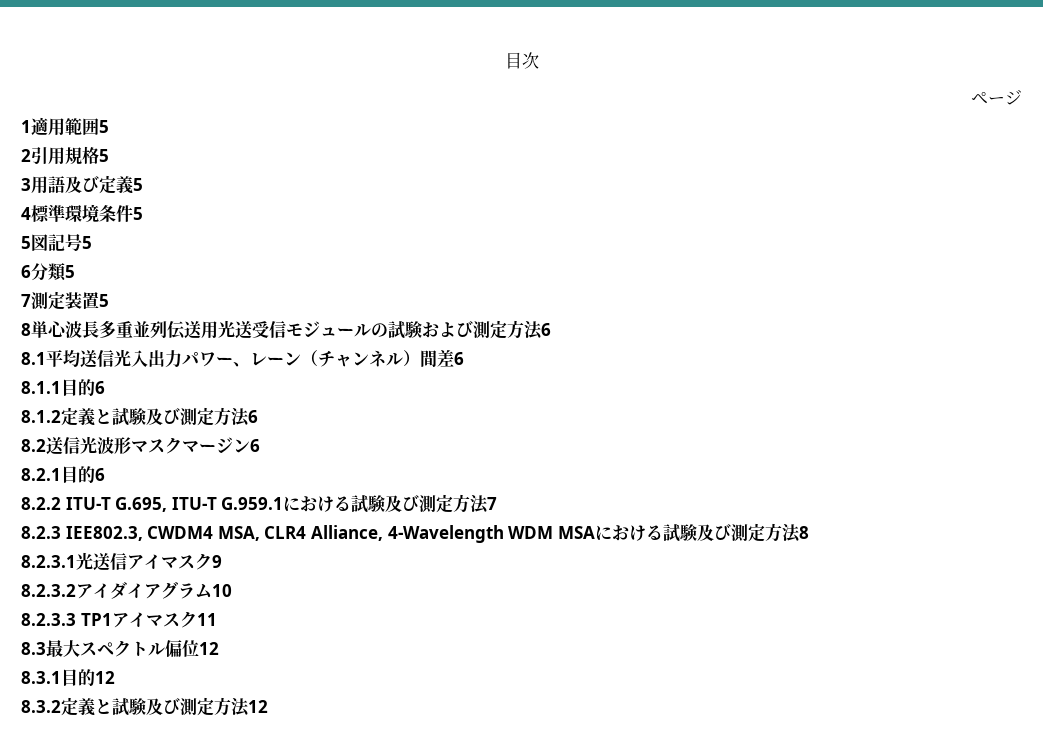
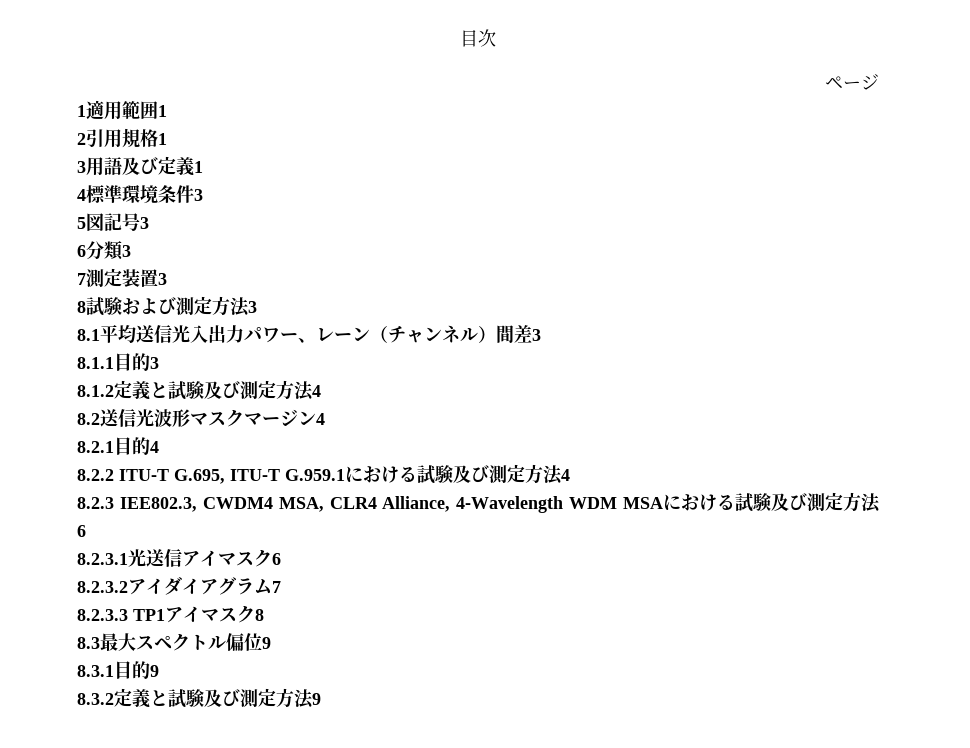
- 1適用範囲5
+ 1適用範囲1
- 2引用規格5
+ 2引用規格1
- 3用語及び定義5
+ 3用語及び定義1
- 4標準環境条件5
+ 4標準環境条件3
- 5図記号5
+ 5図記号3
- 6分類5
+ 6分類3
- 7測定装置5
- 8単心波長多重並列伝送用光送受信モジュールの試験および測定方法6
+ 7測定装置3
+ 8試験および測定方法3
- 8.1平均送信光入出力パワー、レーン（チャンネル）間差6
+ 8.1平均送信光入出力パワー、レーン（チャンネル）間差3
- 8.1.1目的6
+ 8.1.1目的3
- 8.1.2定義と試験及び測定方法6
+ 8.1.2定義と試験及び測定方法4
- 8.2送信光波形マスクマージン6
+ 8.2送信光波形マスクマージン4
- 8.2.1目的6
+ 8.2.1目的4
- 8.2.2 ITU-T G.695, ITU-T G.959.1における試験及び測定方法7
+ 8.2.2 ITU-T G.695, ITU-T G.959.1における試験及び測定方法4
- 8.2.3 IEE802.3, CWDM4 MSA, CLR4 Alliance, 4-Wavelength WDM MSAにおける試験及び測定方法8
+ 8.2.3 IEE802.3, CWDM4 MSA, CLR4 Alliance, 4-Wavelength WDM MSAにおける試験及び測定方法6
- 8.2.3.1光送信アイマスク9
+ 8.2.3.1光送信アイマスク6
- 8.2.3.2アイダイアグラム10
+ 8.2.3.2アイダイアグラム7
- 8.2.3.3 TP1アイマスク11
+ 8.2.3.3 TP1アイマスク8
- 8.3最大スペクトル偏位12
+ 8.3最大スペクトル偏位9
- 8.3.1目的12
+ 8.3.1目的9
- 8.3.2定義と試験及び測定方法12
+ 8.3.2定義と試験及び測定方法9

